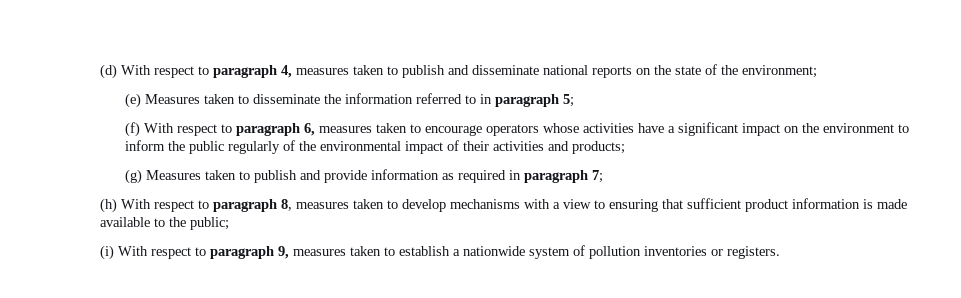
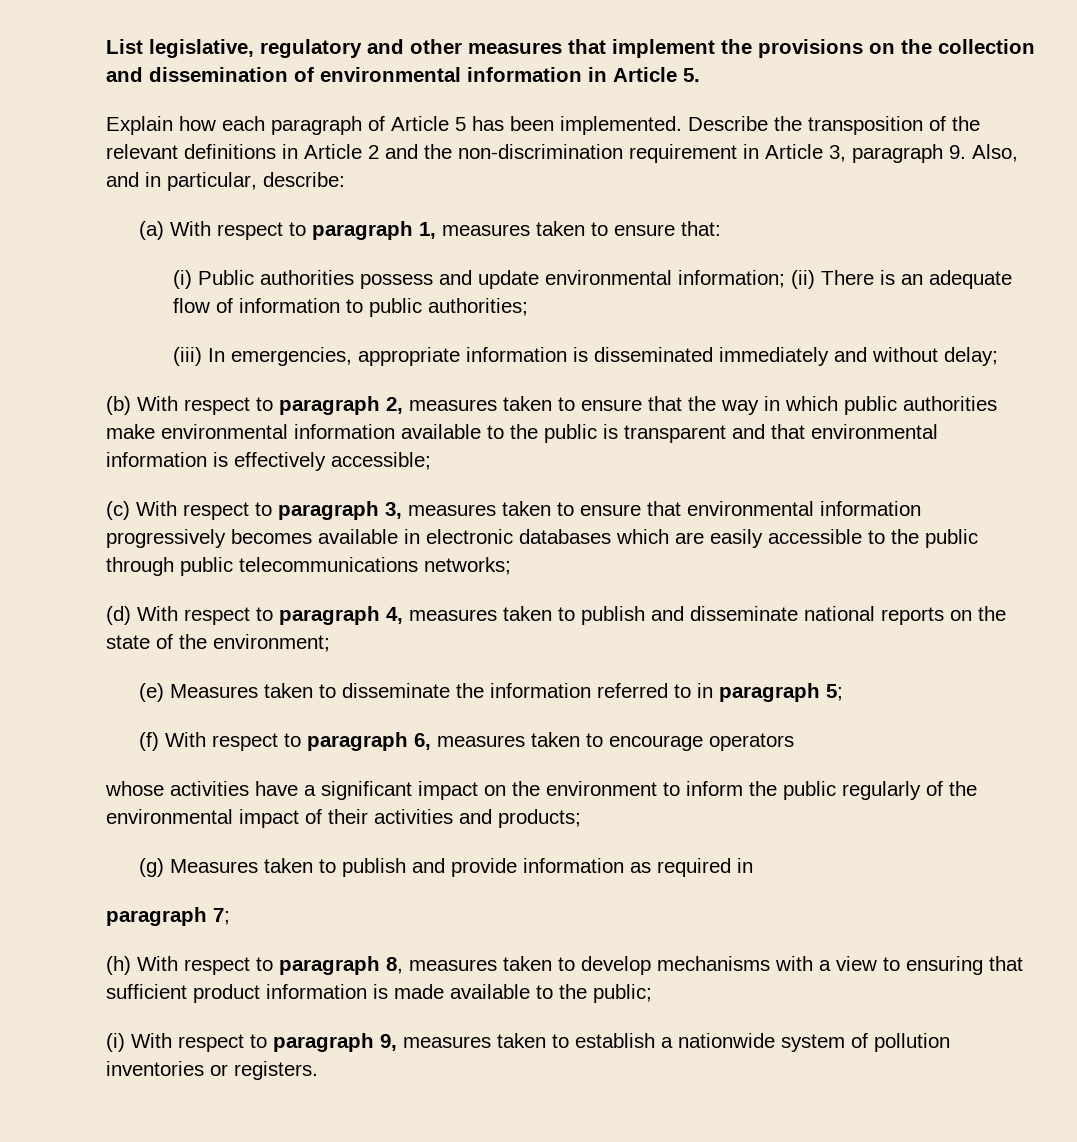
+ List legislative, regulatory and other measures that implement the provisions on the collection and dissemination of environmental information in Article 5.
+ Explain how each paragraph of Article 5 has been implemented. Describe the transposition of the relevant definitions in Article 2 and the non-discrimination requirement in Article 3, paragraph 9. Also, and in particular, describe:
+ (a) With respect to paragraph 1, measures taken to ensure that:
+ (i) Public authorities possess and update environmental information; (ii) There is an adequate flow of information to public authorities;
+ (iii) In emergencies, appropriate information is disseminated immediately and without delay;
+ (b) With respect to paragraph 2, measures taken to ensure that the way in which public authorities make environmental information available to the public is transparent and that environmental information is effectively accessible;
+ (c) With respect to paragraph 3, measures taken to ensure that environmental information progressively becomes available in electronic databases which are easily accessible to the public through public telecommunications networks;
- (f) With respect to paragraph 6, measures taken to encourage operators whose activities have a significant impact on the environment to inform the public regularly of the environmental impact of their activities and products;
+ (f) With respect to paragraph 6, measures taken to encourage operators
+ whose activities have a significant impact on the environment to inform the public regularly of the environmental impact of their activities and products;
- (g) Measures taken to publish and provide information as required in paragraph 7;
+ (g) Measures taken to publish and provide information as required in
+ paragraph 7;

